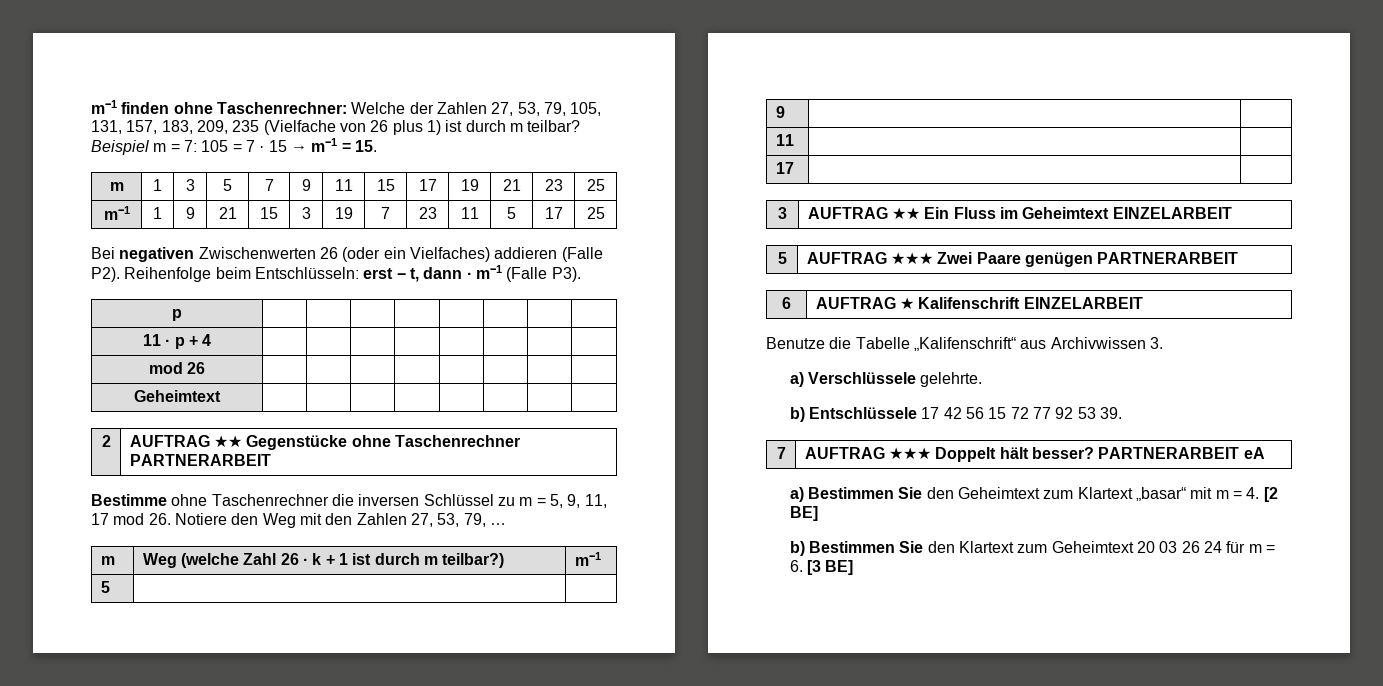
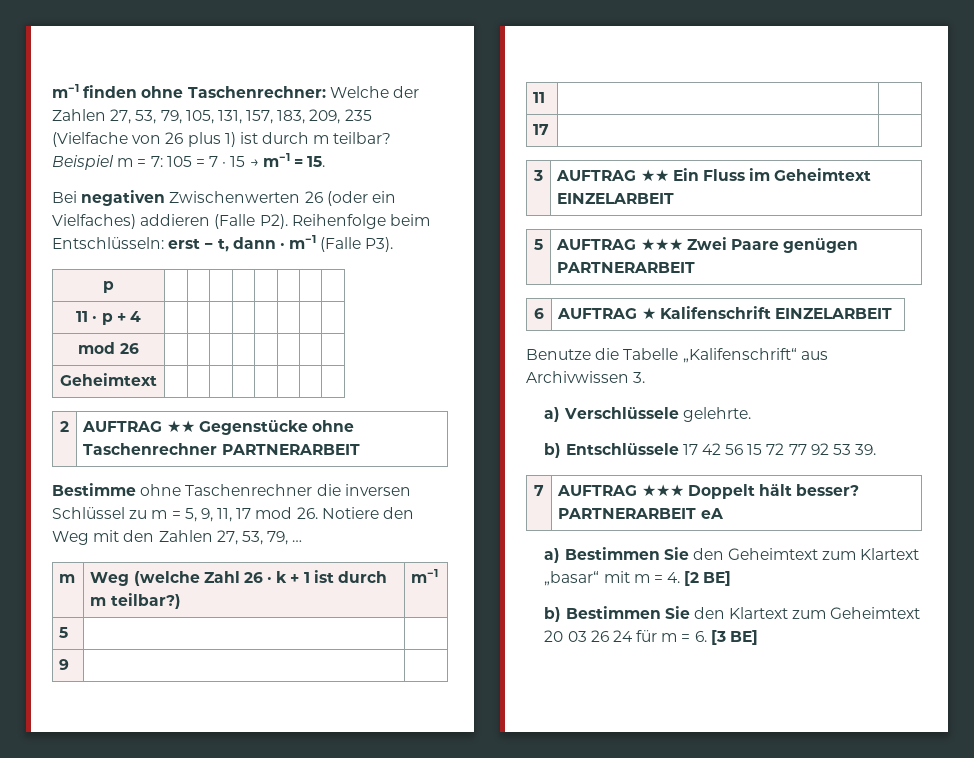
- m | 1 | 3 | 5 | 7 | 9 | 11 | 15 | 17 | 19 | 21 | 23 | 25
- m−1 | 1 | 9 | 21 | 15 | 3 | 19 | 7 | 23 | 11 | 5 | 17 | 25

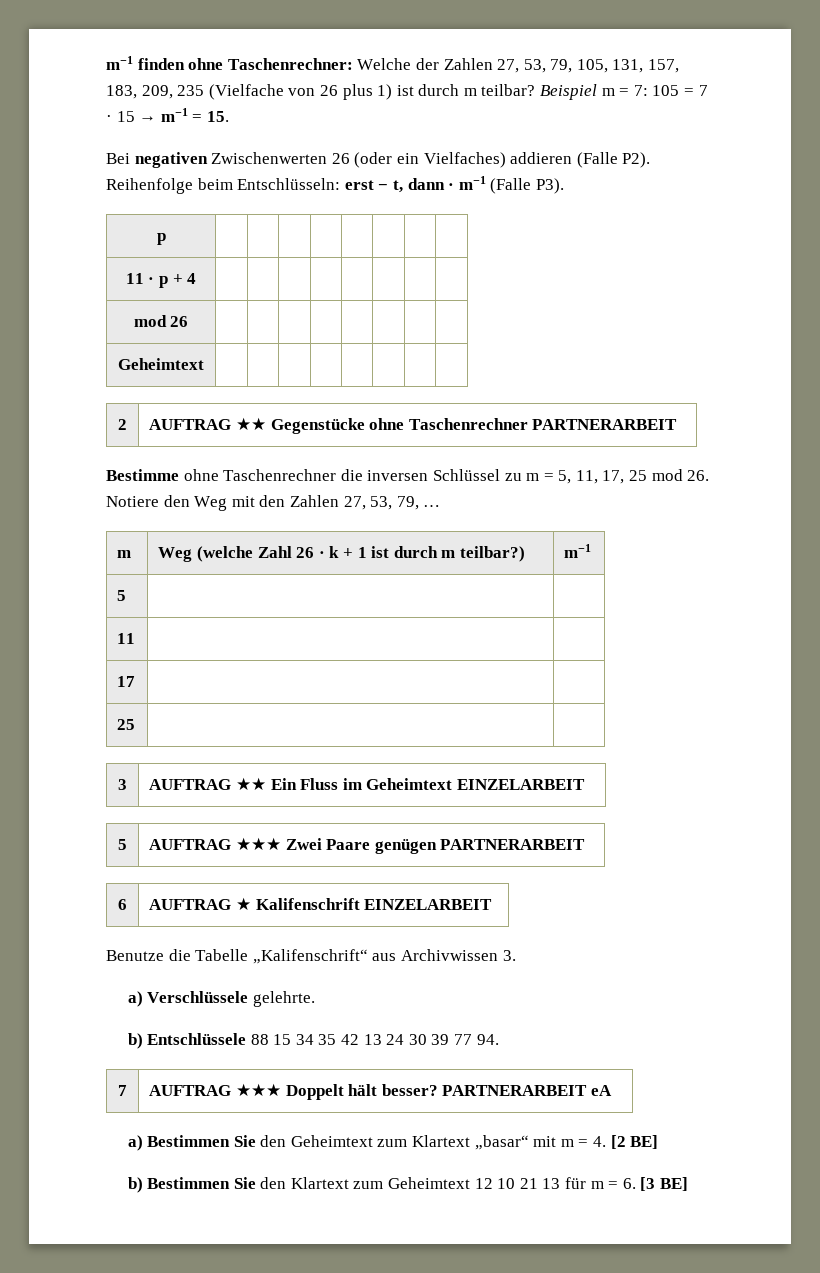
- Bestimme ohne Taschenrechner die inversen Schlüssel zu m = 5, 9, 11, 17 mod 26. Notiere den Weg mit den Zahlen 27, 53, 79, …
+ Bestimme ohne Taschenrechner die inversen Schlüssel zu m = 5, 11, 17, 25 mod 26. Notiere den Weg mit den Zahlen 27, 53, 79, …
- 9 | |
+ 25 | |
- b) Entschlüssele 17 42 56 15 72 77 92 53 39.
+ b) Entschlüssele 88 15 34 35 42 13 24 30 39 77 94.
- b) Bestimmen Sie den Klartext zum Geheimtext 20 03 26 24 für m = 6. [3 BE]
+ b) Bestimmen Sie den Klartext zum Geheimtext 12 10 21 13 für m = 6. [3 BE]

